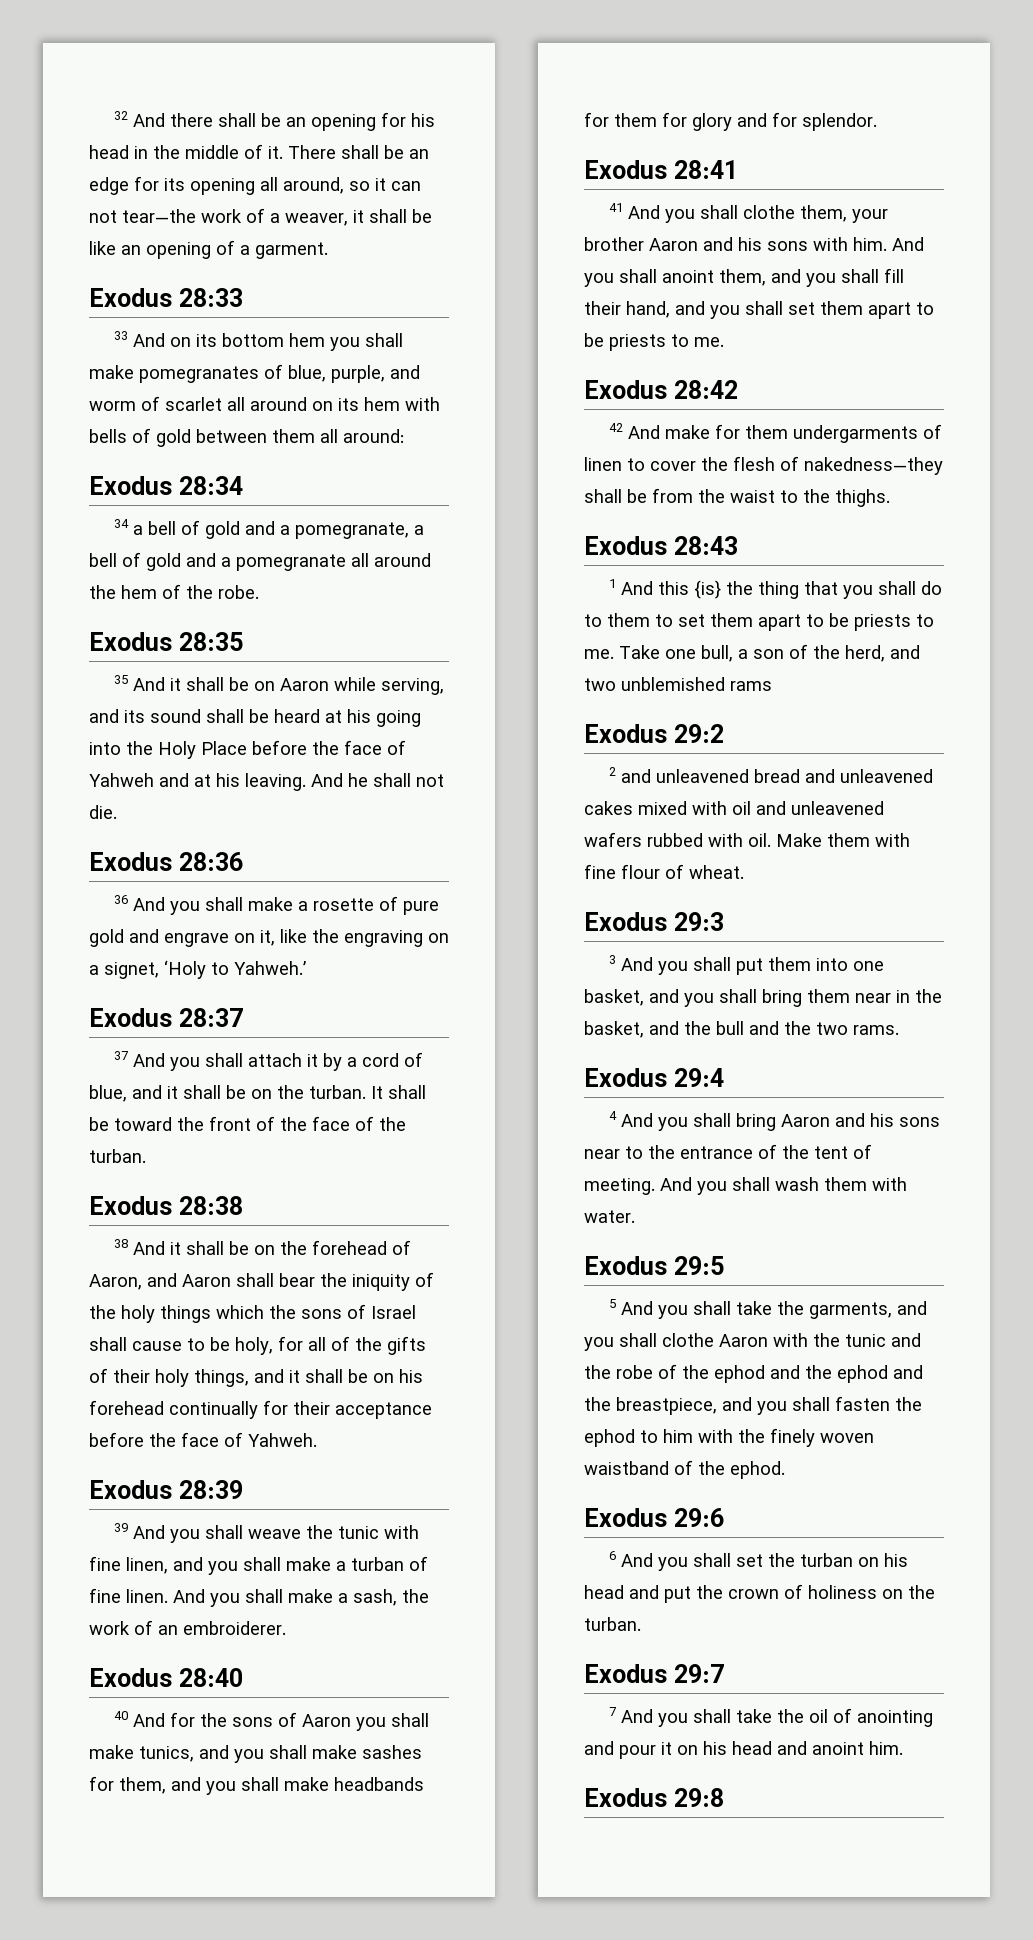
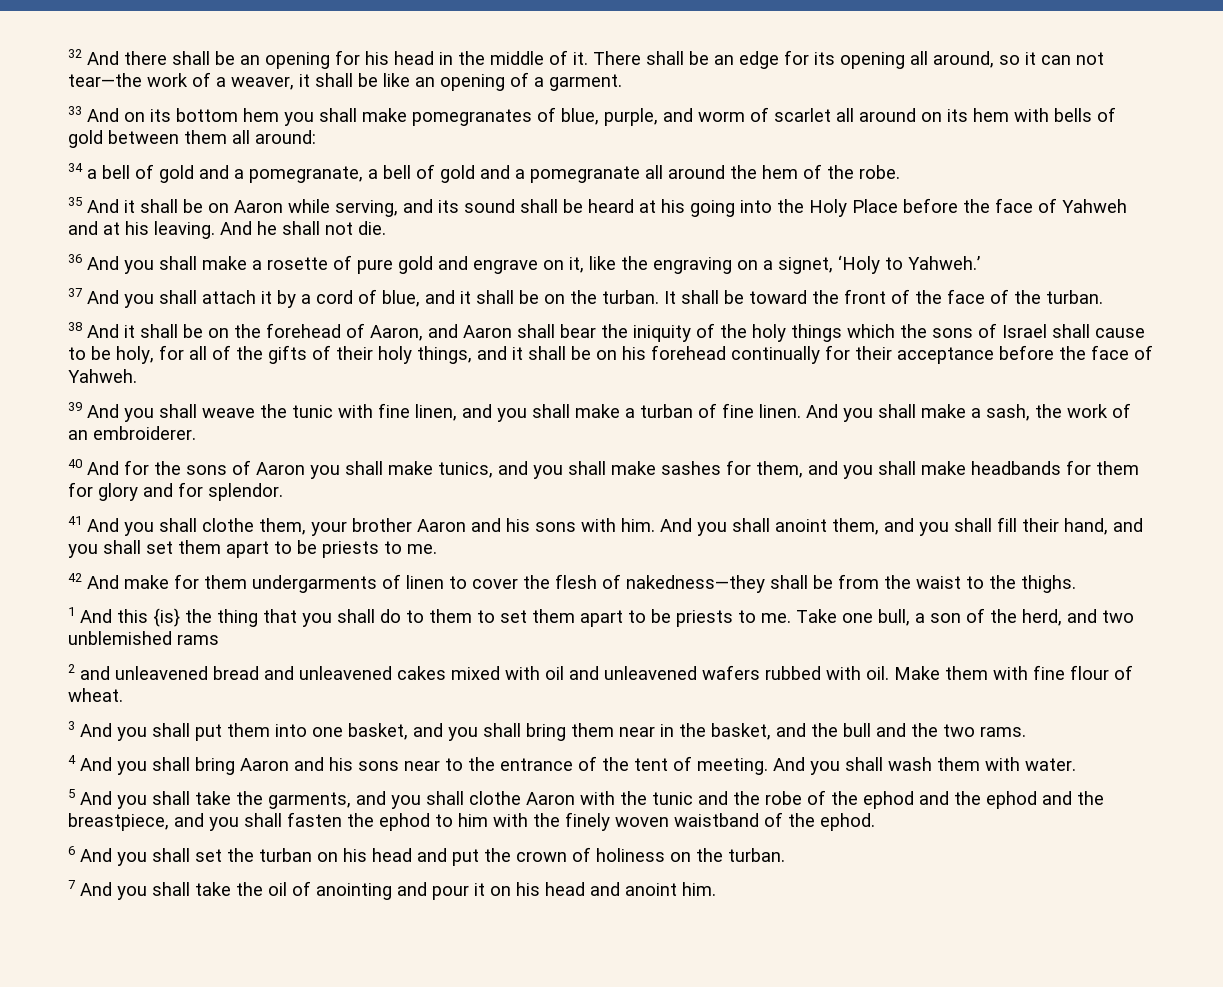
- Exodus 28:33
- Exodus 28:34
- Exodus 28:35
- Exodus 28:36
- Exodus 28:37
- Exodus 28:38
- Exodus 28:39
- Exodus 28:40
- Exodus 28:41
- Exodus 28:42
- Exodus 28:43
- Exodus 29:2
- Exodus 29:3
- Exodus 29:4
- Exodus 29:5
- Exodus 29:6
- Exodus 29:7
- Exodus 29:8

